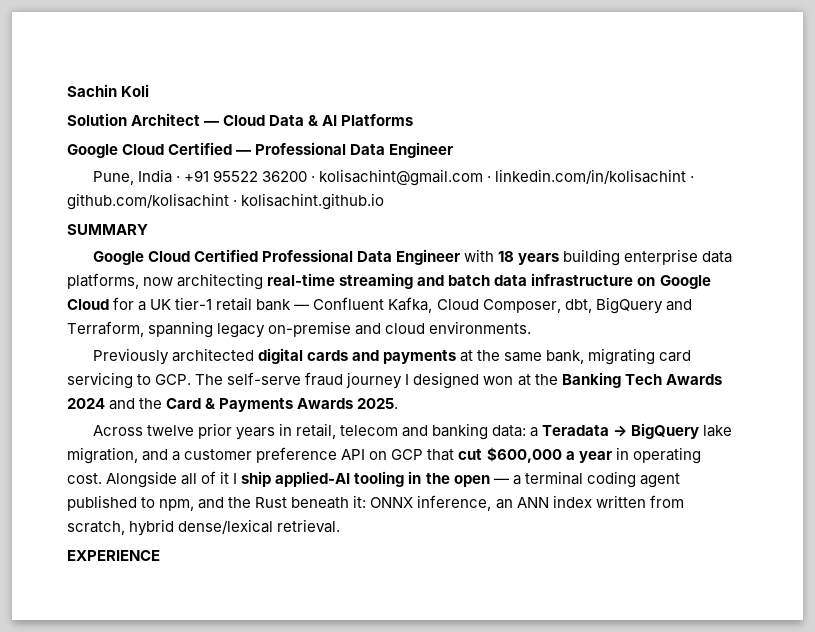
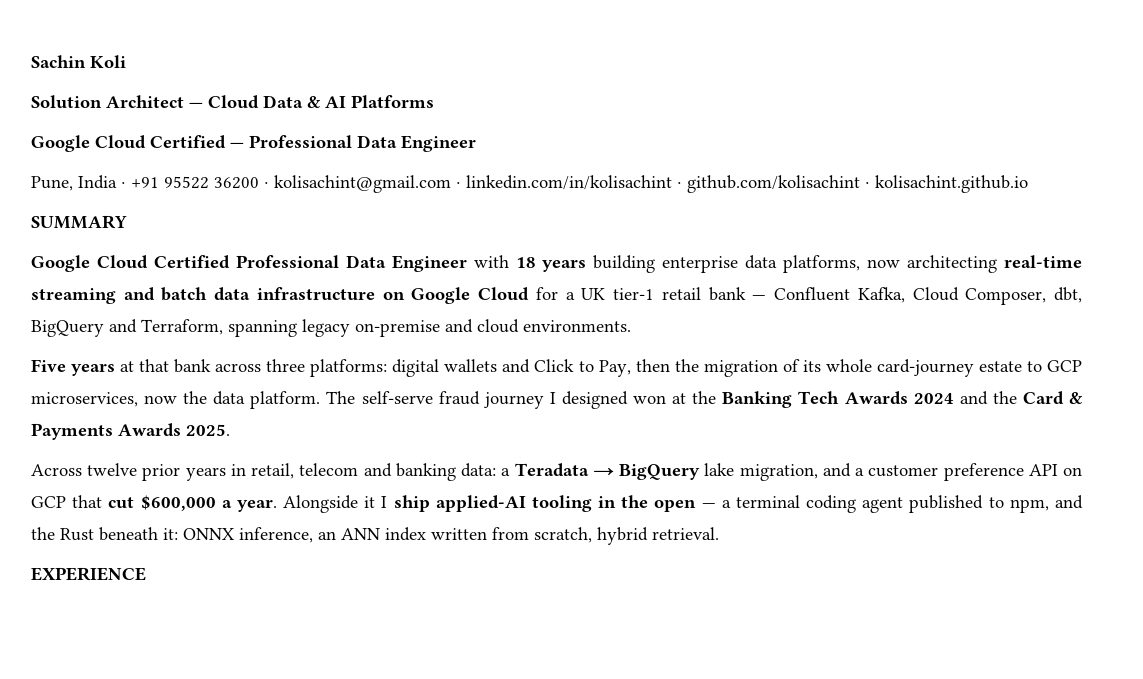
- Previously architected digital cards and payments at the same bank, migrating card servicing to GCP. The self-serve fraud journey I designed won at the Banking Tech Awards 2024 and the Card & Payments Awards 2025.
+ Five years at that bank across three platforms: digital wallets and Click to Pay, then the migration of its whole card-journey estate to GCP microservices, now the data platform. The self-serve fraud journey I designed won at the Banking Tech Awards 2024 and the Card & Payments Awards 2025.
- Across twelve prior years in retail, telecom and banking data: a Teradata → BigQuery lake migration, and a customer preference API on GCP that cut $600,000 a year in operating cost. Alongside all of it I ship applied-AI tooling in the open — a terminal coding agent published to npm, and the Rust beneath it: ONNX inference, an ANN index written from scratch, hybrid dense/lexical retrieval.
+ Across twelve prior years in retail, telecom and banking data: a Teradata → BigQuery lake migration, and a customer preference API on GCP that cut $600,000 a year. Alongside it I ship applied-AI tooling in the open — a terminal coding agent published to npm, and the Rust beneath it: ONNX inference, an ANN index written from scratch, hybrid retrieval.

